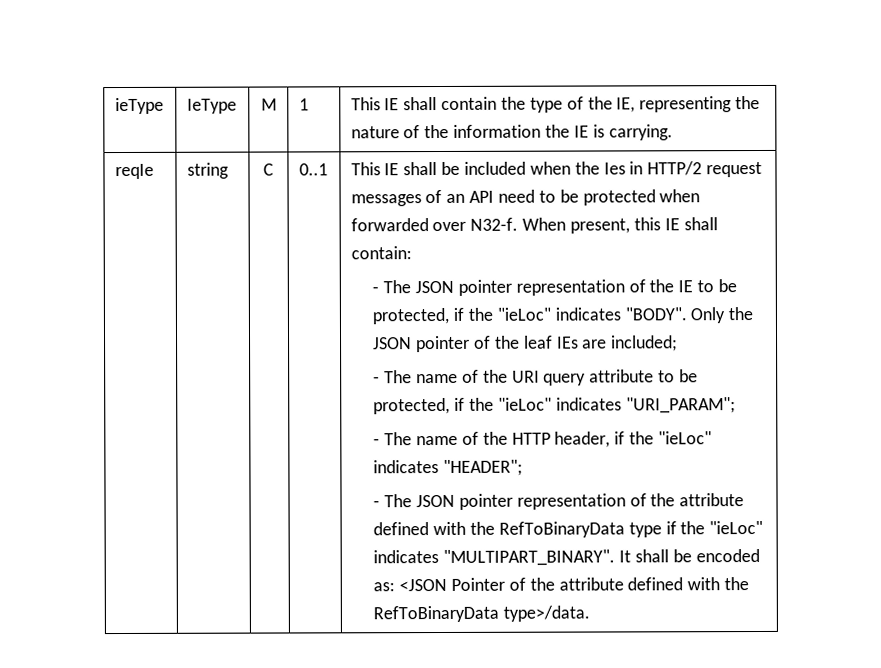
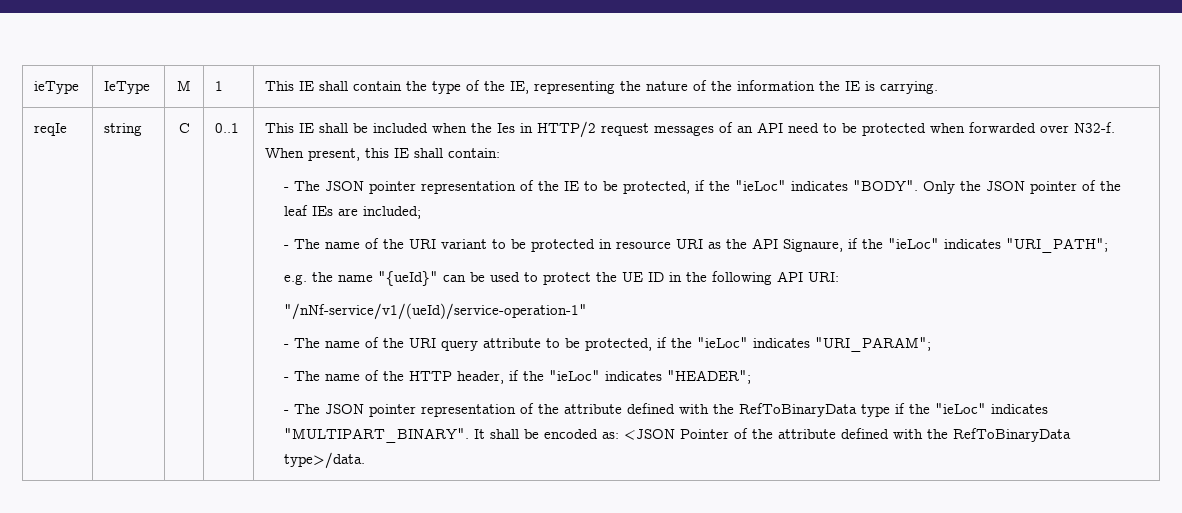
+ - The name of the URI variant to be protected in resource URI as the API Signaure, if the "ieLoc" indicates "URI_PATH";
+ e.g. the name "{ueId}" can be used to protect the UE ID in the following API URI:
+ "/nNf-service/v1/(ueId)/service-operation-1"

